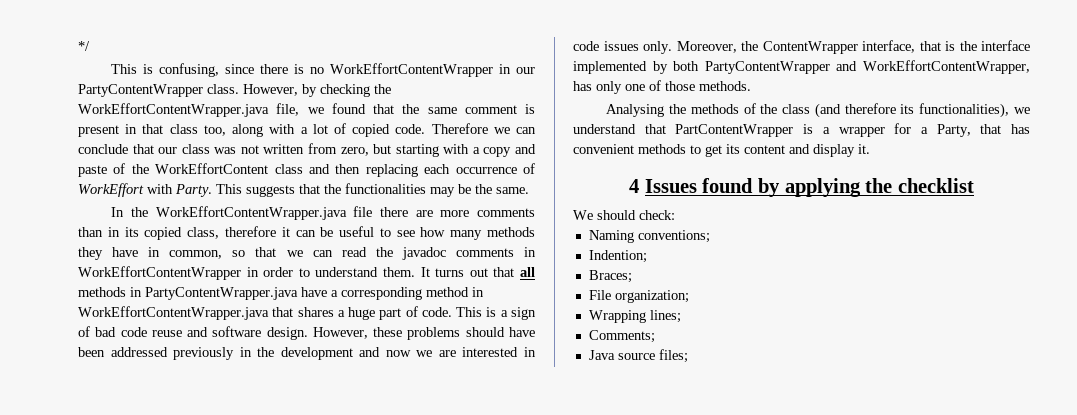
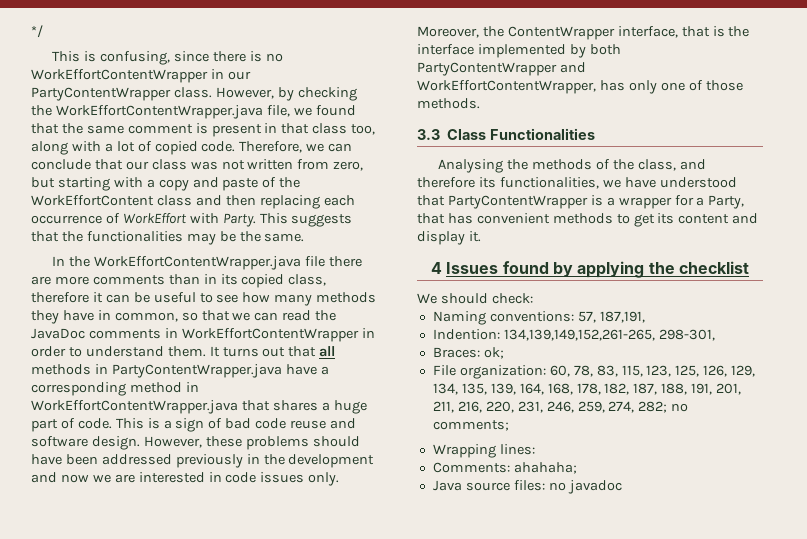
- Therefore we can conclude that our class was not written from zero, but starting with a copy and paste of the WorkEffortContent class and then replacing each occurrence of WorkEffort with Party.
+ Therefore, we can conclude that our class was not written from zero, but starting with a copy and paste of the WorkEffortContent class and then replacing each occurrence of WorkEffort with Party.
- In the WorkEffortContentWrapper.java file there are more comments than in its copied class, therefore it can be useful to see how many methods they have in common, so that we can read the javadoc comments in WorkEffortContentWrapper in order to understand them.
+ In the WorkEffortContentWrapper.java file there are more comments than in its copied class, therefore it can be useful to see how many methods they have in common, so that we can read the JavaDoc comments in WorkEffortContentWrapper in order to understand them.
+ 3.3 Class Functionalities
- Analysing the methods of the class (and therefore its functionalities), we understand that PartContentWrapper is a wrapper for a Party, that has convenient methods to get its content and display it.
+ Analysing the methods of the class, and therefore its functionalities, we have understood that PartyContentWrapper is a wrapper for a Party, that has convenient methods to get its content and display it.
- Naming conventions;
- Indention;
- Braces;
- File organization;
- Wrapping lines;
- Comments;
+ Naming conventions: 57, 187,191,
+ Indention: 134,139,149,152,261-265, 298-301,
+ Braces: ok;
+ File organization: 60, 78, 83, 115, 123, 125, 126, 129, 134, 135, 139, 164, 168, 178, 182, 187, 188, 191, 201, 211, 216, 220, 231, 246, 259, 274, 282; no comments;
+ Wrapping lines:
+ Comments: ahahaha;
- Java source files;
+ Java source files: no javadoc

